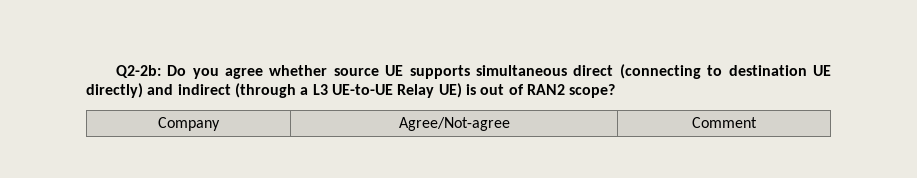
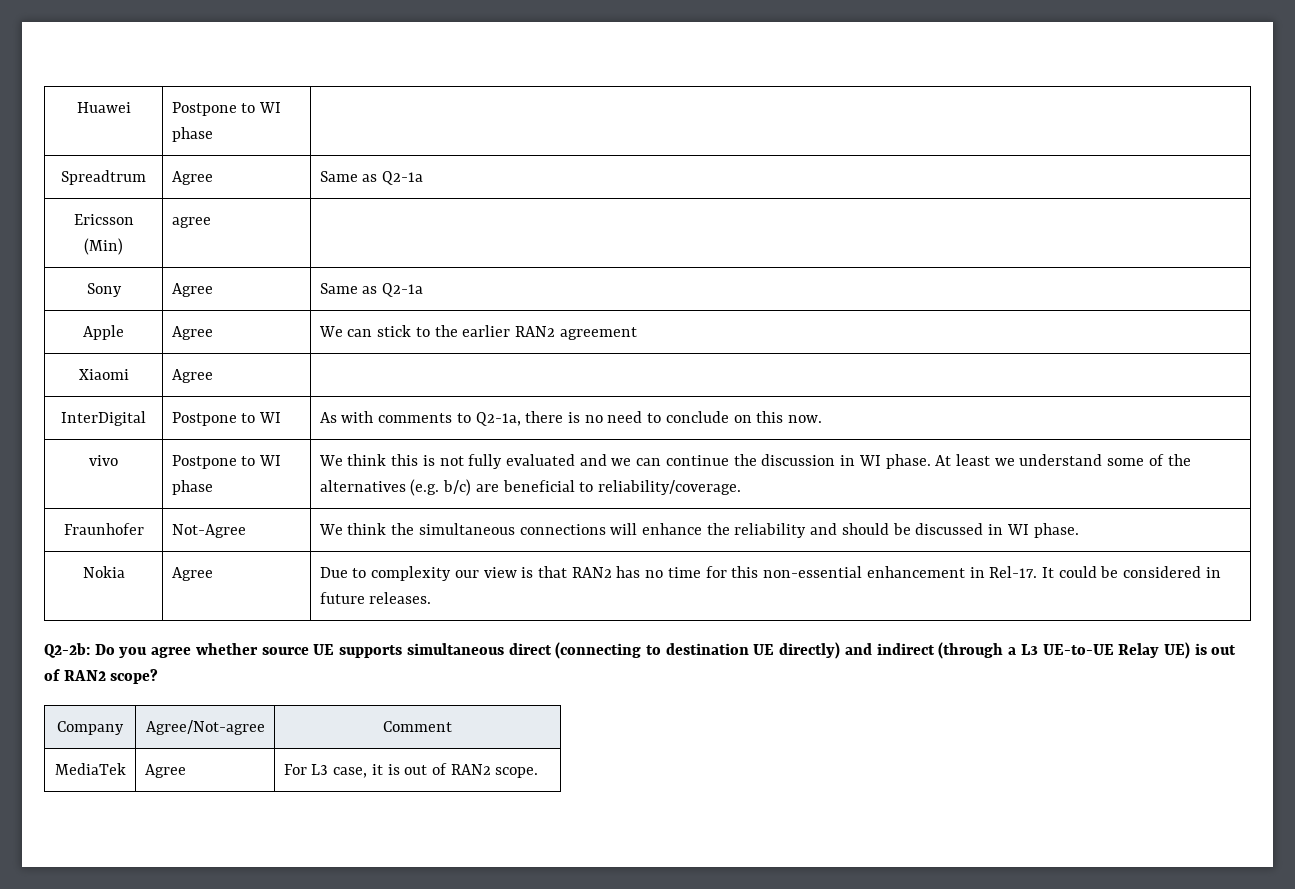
+ Huawei | Postpone to WI phase |
+ Spreadtrum | Agree | Same as Q2-1a
+ Ericsson (Min) | agree |
+ Sony | Agree | Same as Q2-1a
+ Apple | Agree | We can stick to the earlier RAN2 agreement
+ Xiaomi | Agree |
+ InterDigital | Postpone to WI | As with comments to Q2-1a, there is no need to conclude on this now.
+ vivo | Postpone to WI phase | We think this is not fully evaluated and we can continue the discussion in WI phase. At least we understand some of the alternatives (e.g. b/c) are beneficial to reliability/coverage.
+ Fraunhofer | Not-Agree | We think the simultaneous connections will enhance the reliability and should be discussed in WI phase.
+ Nokia | Agree | Due to complexity our view is that RAN2 has no time for this non-essential enhancement in Rel-17. It could be considered in future releases.
+ MediaTek | Agree | For L3 case, it is out of RAN2 scope.

